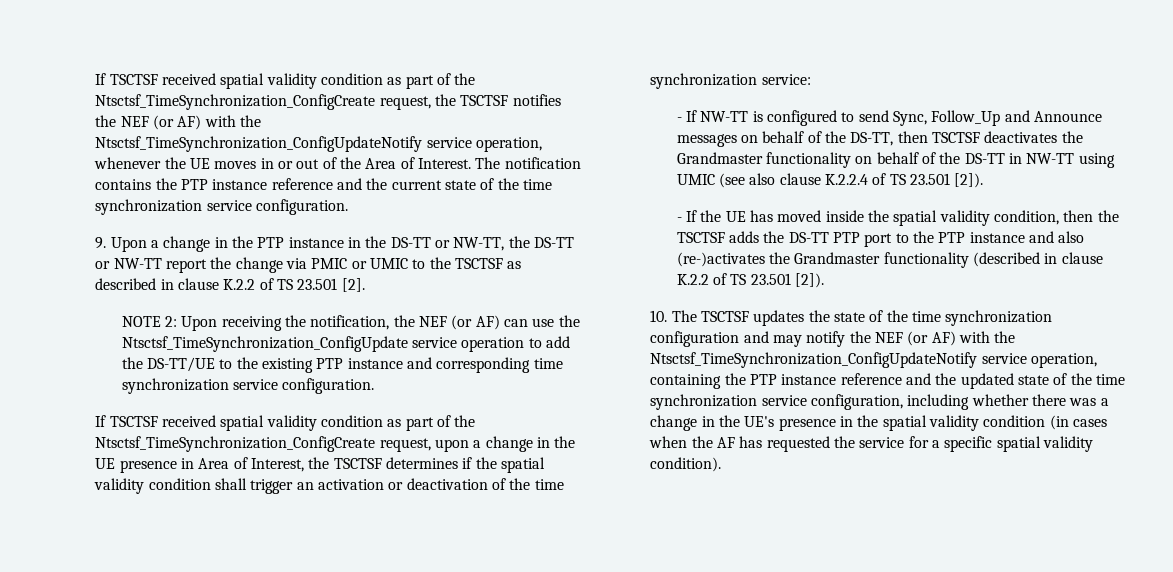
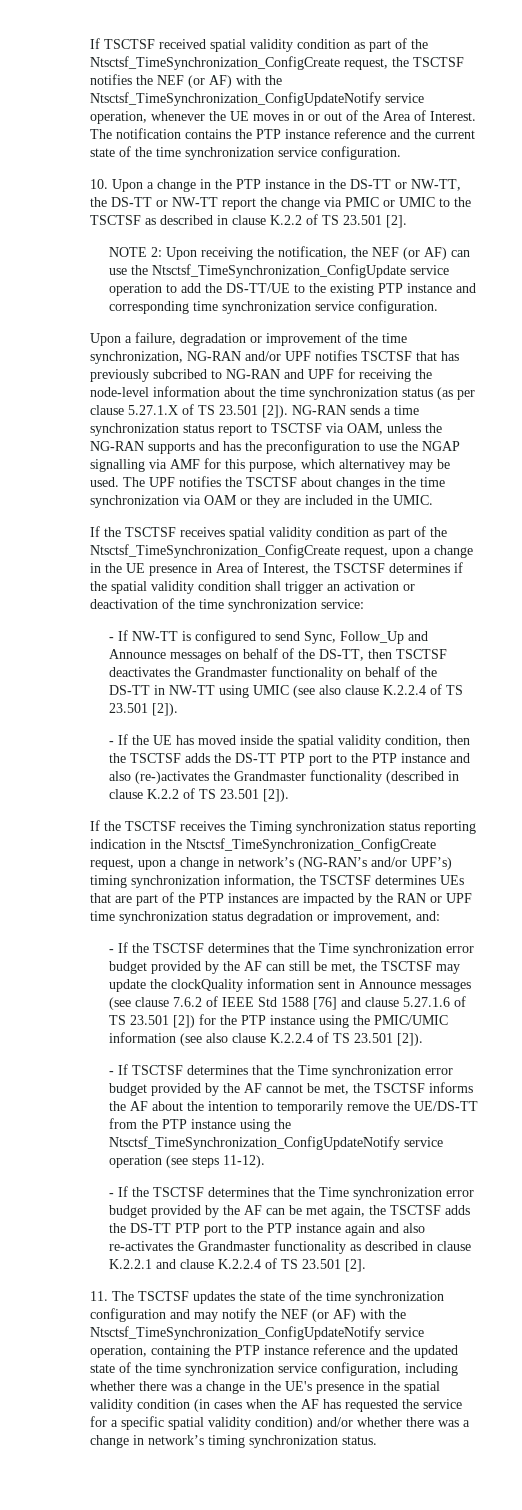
- 9. Upon a change in the PTP instance in the DS-TT or NW-TT, the DS-TT or NW-TT report the change via PMIC or UMIC to the TSCTSF as described in clause K.2.2 of TS 23.501 [2].
+ 10. Upon a change in the PTP instance in the DS-TT or NW-TT, the DS-TT or NW-TT report the change via PMIC or UMIC to the TSCTSF as described in clause K.2.2 of TS 23.501 [2].
- If TSCTSF received spatial validity condition as part of the Ntsctsf_TimeSynchronization_ConfigCreate request, upon a change in the UE presence in Area of Interest, the TSCTSF determines if the spatial validity condition shall trigger an activation or deactivation of the time synchronization service:
+ Upon a failure, degradation or improvement of the time synchronization, NG-RAN and/or UPF notifies TSCTSF that has previously subcribed to NG-RAN and UPF for receiving the node-level information about the time synchronization status (as per clause 5.27.1.X of TS 23.501 [2]). NG-RAN sends a time synchronization status report to TSCTSF via OAM, unless the NG-RAN supports and has the preconfiguration to use the NGAP signalling via AMF for this purpose, which alternativey may be used. The UPF notifies the TSCTSF about changes in the time synchronization via OAM or they are included in the UMIC.
+ If the TSCTSF receives spatial validity condition as part of the Ntsctsf_TimeSynchronization_ConfigCreate request, upon a change in the UE presence in Area of Interest, the TSCTSF determines if the spatial validity condition shall trigger an activation or deactivation of the time synchronization service:
- 10. The TSCTSF updates the state of the time synchronization configuration and may notify the NEF (or AF) with the Ntsctsf_TimeSynchronization_ConfigUpdateNotify service operation, containing the PTP instance reference and the updated state of the time synchronization service configuration, including whether there was a change in the UE's presence in the spatial validity condition (in cases when the AF has requested the service for a specific spatial validity condition).
+ If the TSCTSF receives the Timing synchronization status reporting indication in the Ntsctsf_TimeSynchronization_ConfigCreate request, upon a change in network’s (NG-RAN’s and/or UPF’s) timing synchronization information, the TSCTSF determines UEs that are part of the PTP instances are impacted by the RAN or UPF time synchronization status degradation or improvement, and:
+ - If the TSCTSF determines that the Time synchronization error budget provided by the AF can still be met, the TSCTSF may update the clockQuality information sent in Announce messages (see clause 7.6.2 of IEEE Std 1588 [76] and clause 5.27.1.6 of TS 23.501 [2]) for the PTP instance using the PMIC/UMIC information (see also clause K.2.2.4 of TS 23.501 [2]).
+ - If TSCTSF determines that the Time synchronization error budget provided by the AF cannot be met, the TSCTSF informs the AF about the intention to temporarily remove the UE/DS-TT from the PTP instance using the Ntsctsf_TimeSynchronization_ConfigUpdateNotify service operation (see steps 11-12).
+ - If the TSCTSF determines that the Time synchronization error budget provided by the AF can be met again, the TSCTSF adds the DS-TT PTP port to the PTP instance again and also re-activates the Grandmaster functionality as described in clause K.2.2.1 and clause K.2.2.4 of TS 23.501 [2].
+ 11. The TSCTSF updates the state of the time synchronization configuration and may notify the NEF (or AF) with the Ntsctsf_TimeSynchronization_ConfigUpdateNotify service operation, containing the PTP instance reference and the updated state of the time synchronization service configuration, including whether there was a change in the UE's presence in the spatial validity condition (in cases when the AF has requested the service for a specific spatial validity condition) and/or whether there was a change in network’s timing synchronization status.

